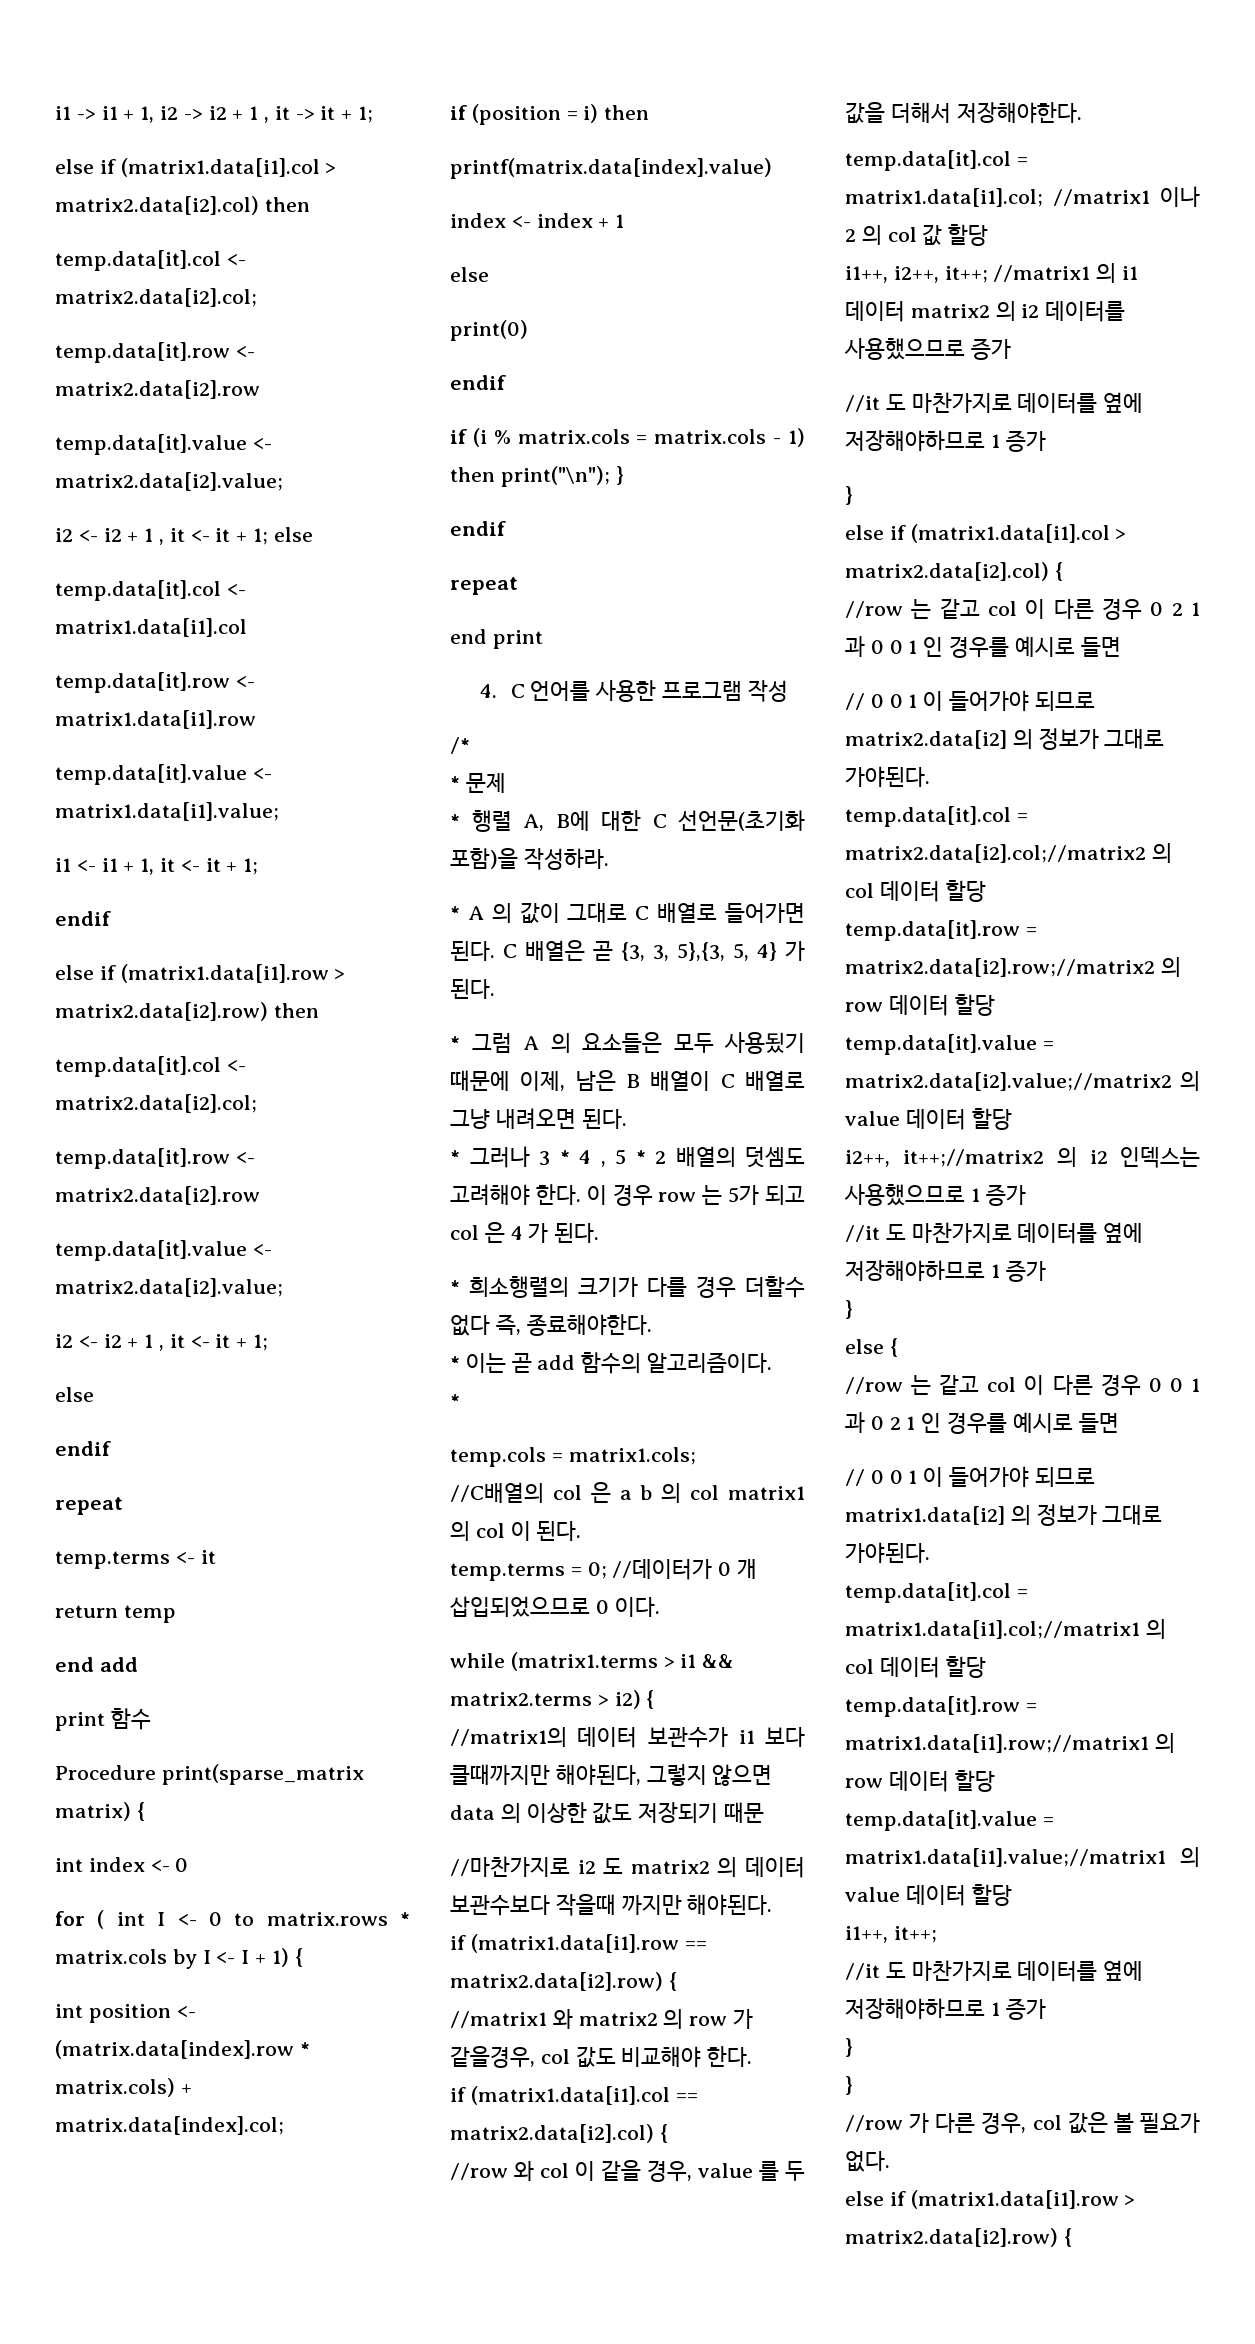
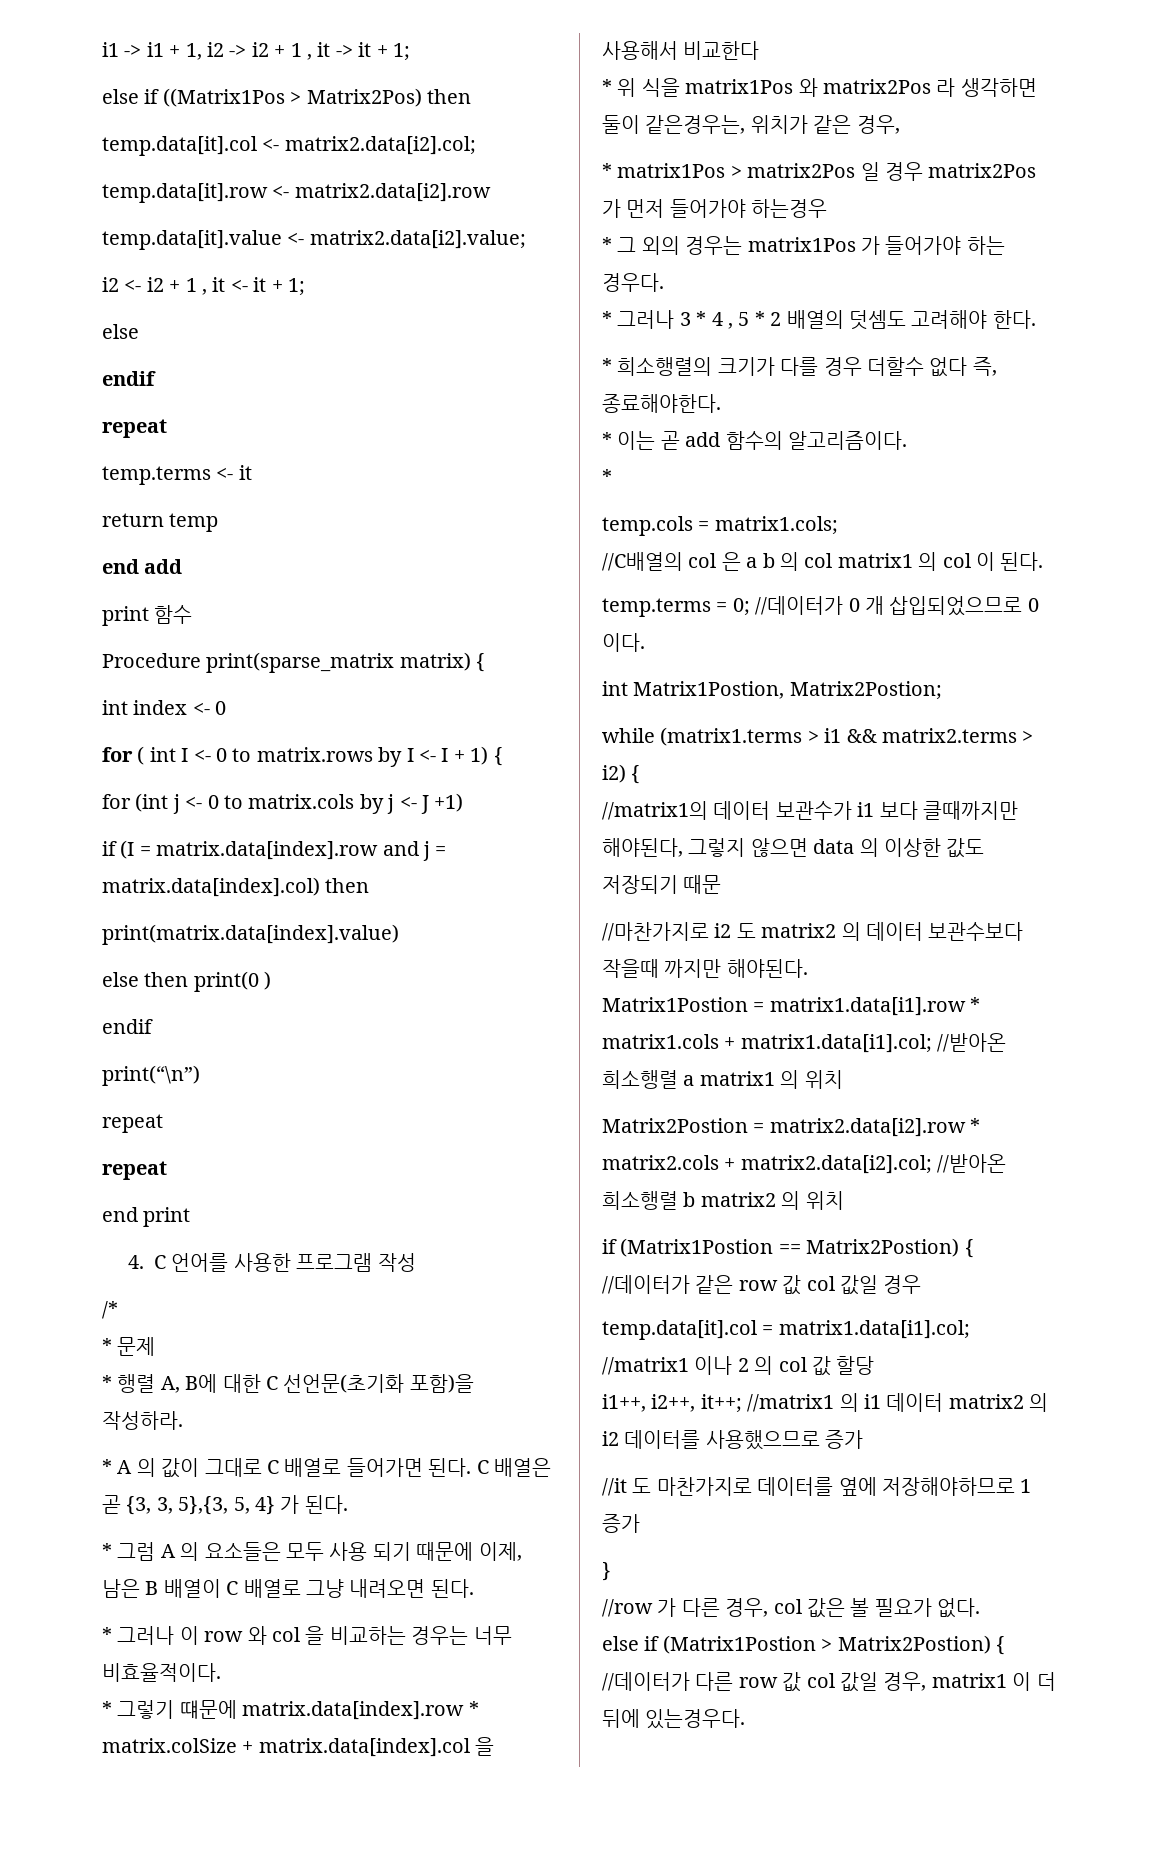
- else if (matrix1.data[i1].col > matrix2.data[i2].col) then
- temp.data[it].col <- matrix2.data[i2].col;
- temp.data[it].row <- matrix2.data[i2].row
- temp.data[it].value <- matrix2.data[i2].value;
- i2 <- i2 + 1 , it <- it + 1; else
- temp.data[it].col <- matrix1.data[i1].col
- temp.data[it].row <- matrix1.data[i1].row
- temp.data[it].value <- matrix1.data[i1].value;
- i1 <- i1 + 1, it <- it + 1;
- endif
- else if (matrix1.data[i1].row > matrix2.data[i2].row) then
+ else if ((Matrix1Pos > Matrix2Pos) then
- for ( int I <- 0 to matrix.rows * matrix.cols by I <- I + 1) {
+ for ( int I <- 0 to matrix.rows by I <- I + 1) {
- int position <- (matrix.data[index].row * matrix.cols) + matrix.data[index].col;
- if (position = i) then
- printf(matrix.data[index].value)
- index <- index + 1
- else
- print(0)
+ for (int j <- 0 to matrix.cols by j <- J +1)
+ if (I = matrix.data[index].row and j = matrix.data[index].col) then
+ print(matrix.data[index].value)
+ else then print(0 )
  endif
- if (i % matrix.cols = matrix.cols - 1) then print("\n"); }
- endif
+ print(“\n”)
+ repeat
- * 그럼 A 의 요소들은 모두 사용됬기 때문에 이제, 남은 B 배열이 C 배열로 그냥 내려오면 된다.
+ * 그럼 A 의 요소들은 모두 사용 되기 때문에 이제, 남은 B 배열이 C 배열로 그냥 내려오면 된다.
+ * 그러나 이 row 와 col 을 비교하는 경우는 너무 비효율적이다.
+ * 그렇기 떄문에 matrix.data[index].row * matrix.colSize + matrix.data[index].col 을 사용해서 비교한다
+ * 위 식을 matrix1Pos 와 matrix2Pos 라 생각하면 둘이 같은경우는, 위치가 같은 경우,
+ * matrix1Pos > matrix2Pos 일 경우 matrix2Pos 가 먼저 들어가야 하는경우
+ * 그 외의 경우는 matrix1Pos 가 들어가야 하는 경우다.
- 이 경우 row 는 5가 되고 col 은 4 가 된다.
+ int Matrix1Postion, Matrix2Postion;
- if (matrix1.data[i1].row == matrix2.data[i2].row) {
- //matrix1 와 matrix2 의 row 가 같을경우, col 값도 비교해야 한다.
- if (matrix1.data[i1].col == matrix2.data[i2].col) {
- //row 와 col 이 같을 경우, value 를 두 값을 더해서 저장해야한다.
+ Matrix1Postion = matrix1.data[i1].row * matrix1.cols + matrix1.data[i1].col; //받아온 희소행렬 a matrix1 의 위치
+ Matrix2Postion = matrix2.data[i2].row * matrix2.cols + matrix2.data[i2].col; //받아온 희소행렬 b matrix2 의 위치
+ if (Matrix1Postion == Matrix2Postion) { //데이터가 같은 row 값 col 값일 경우
- else if (matrix1.data[i1].col > matrix2.data[i2].col) {
- //row 는 같고 col 이 다른 경우 0 2 1 과 0 0 1 인 경우를 예시로 들면
- // 0 0 1 이 들어가야 되므로 matrix2.data[i2] 의 정보가 그대로 가야된다.
- temp.data[it].col = matrix2.data[i2].col;//matrix2 의 col 데이터 할당
- temp.data[it].row = matrix2.data[i2].row;//matrix2 의 row 데이터 할당
- temp.data[it].value = matrix2.data[i2].value;//matrix2 의 value 데이터 할당
- i2++, it++;//matrix2 의 i2 인덱스는 사용했으므로 1 증가
- //it 도 마찬가지로 데이터를 옆에 저장해야하므로 1 증가
- }
- else {
- //row 는 같고 col 이 다른 경우 0 0 1 과 0 2 1 인 경우를 예시로 들면
- // 0 0 1 이 들어가야 되므로 matrix1.data[i2] 의 정보가 그대로 가야된다.
- temp.data[it].col = matrix1.data[i1].col;//matrix1 의 col 데이터 할당
- temp.data[it].row = matrix1.data[i1].row;//matrix1 의 row 데이터 할당
- temp.data[it].value = matrix1.data[i1].value;//matrix1 의 value 데이터 할당
- i1++, it++;
- //it 도 마찬가지로 데이터를 옆에 저장해야하므로 1 증가
- }
- }
- else if (matrix1.data[i1].row > matrix2.data[i2].row) {
+ else if (Matrix1Postion > Matrix2Postion) { //데이터가 다른 row 값 col 값일 경우, matrix1 이 더 뒤에 있는경우다.

